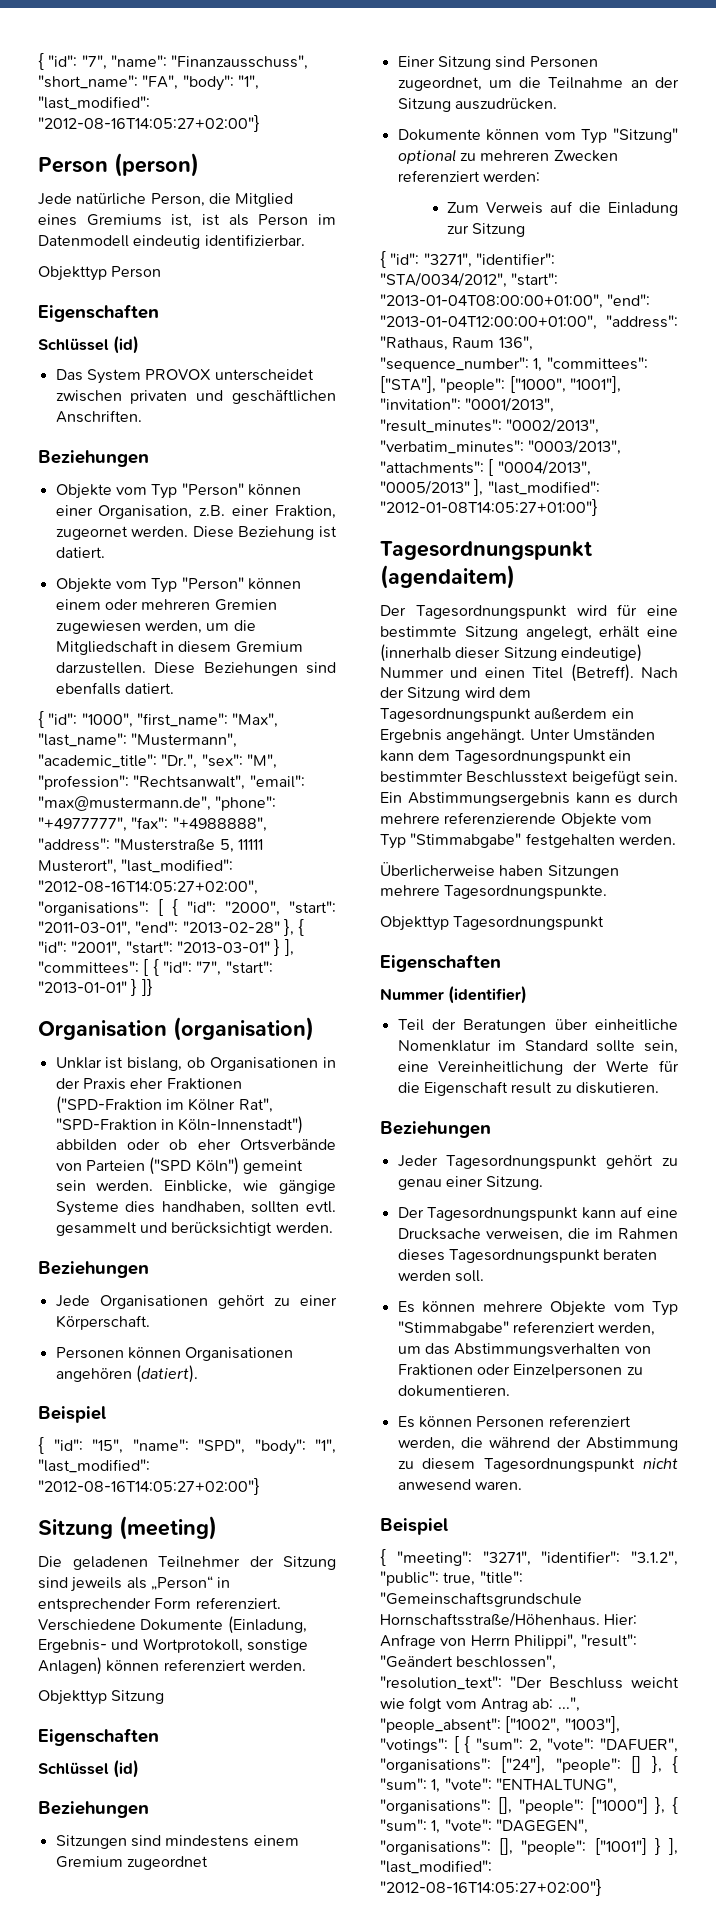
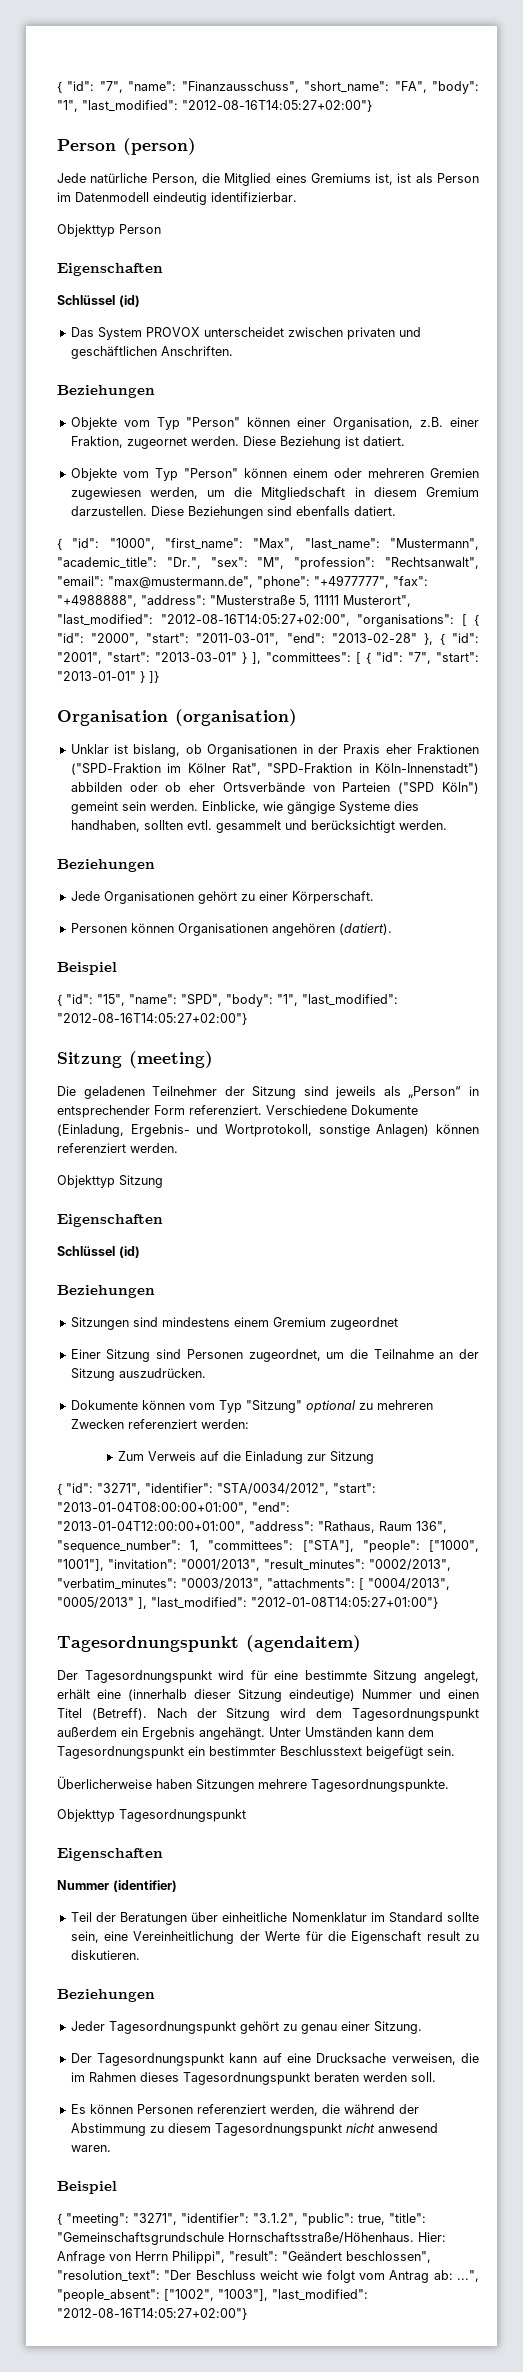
- Ein Abstimmungsergebnis kann es durch mehrere referenzierende Objekte vom Typ "Stimmabgabe" festgehalten werden.
- Es können mehrere Objekte vom Typ "Stimmabgabe" referenziert werden, um das Abstimmungsverhalten von Fraktionen oder Einzelpersonen zu dokumentieren.
- Hier: Anfrage von Herrn Philippi", "result": "Geändert beschlossen", "resolution_text": "Der Beschluss weicht wie folgt vom Antrag ab: ...", "people_absent": ["1002", "1003"], "votings": [ { "sum": 2, "vote": "DAFUER", "organisations": ["24"], "people": [] }, { "sum": 1, "vote": "ENTHALTUNG", "organisations": [], "people": ["1000"] }, { "sum": 1, "vote": "DAGEGEN", "organisations": [], "people": ["1001"] } ], "last_modified": "2012-08-16T14:05:27+02:00"}
+ Hier: Anfrage von Herrn Philippi", "result": "Geändert beschlossen", "resolution_text": "Der Beschluss weicht wie folgt vom Antrag ab: ...", "people_absent": ["1002", "1003"], "last_modified": "2012-08-16T14:05:27+02:00"}

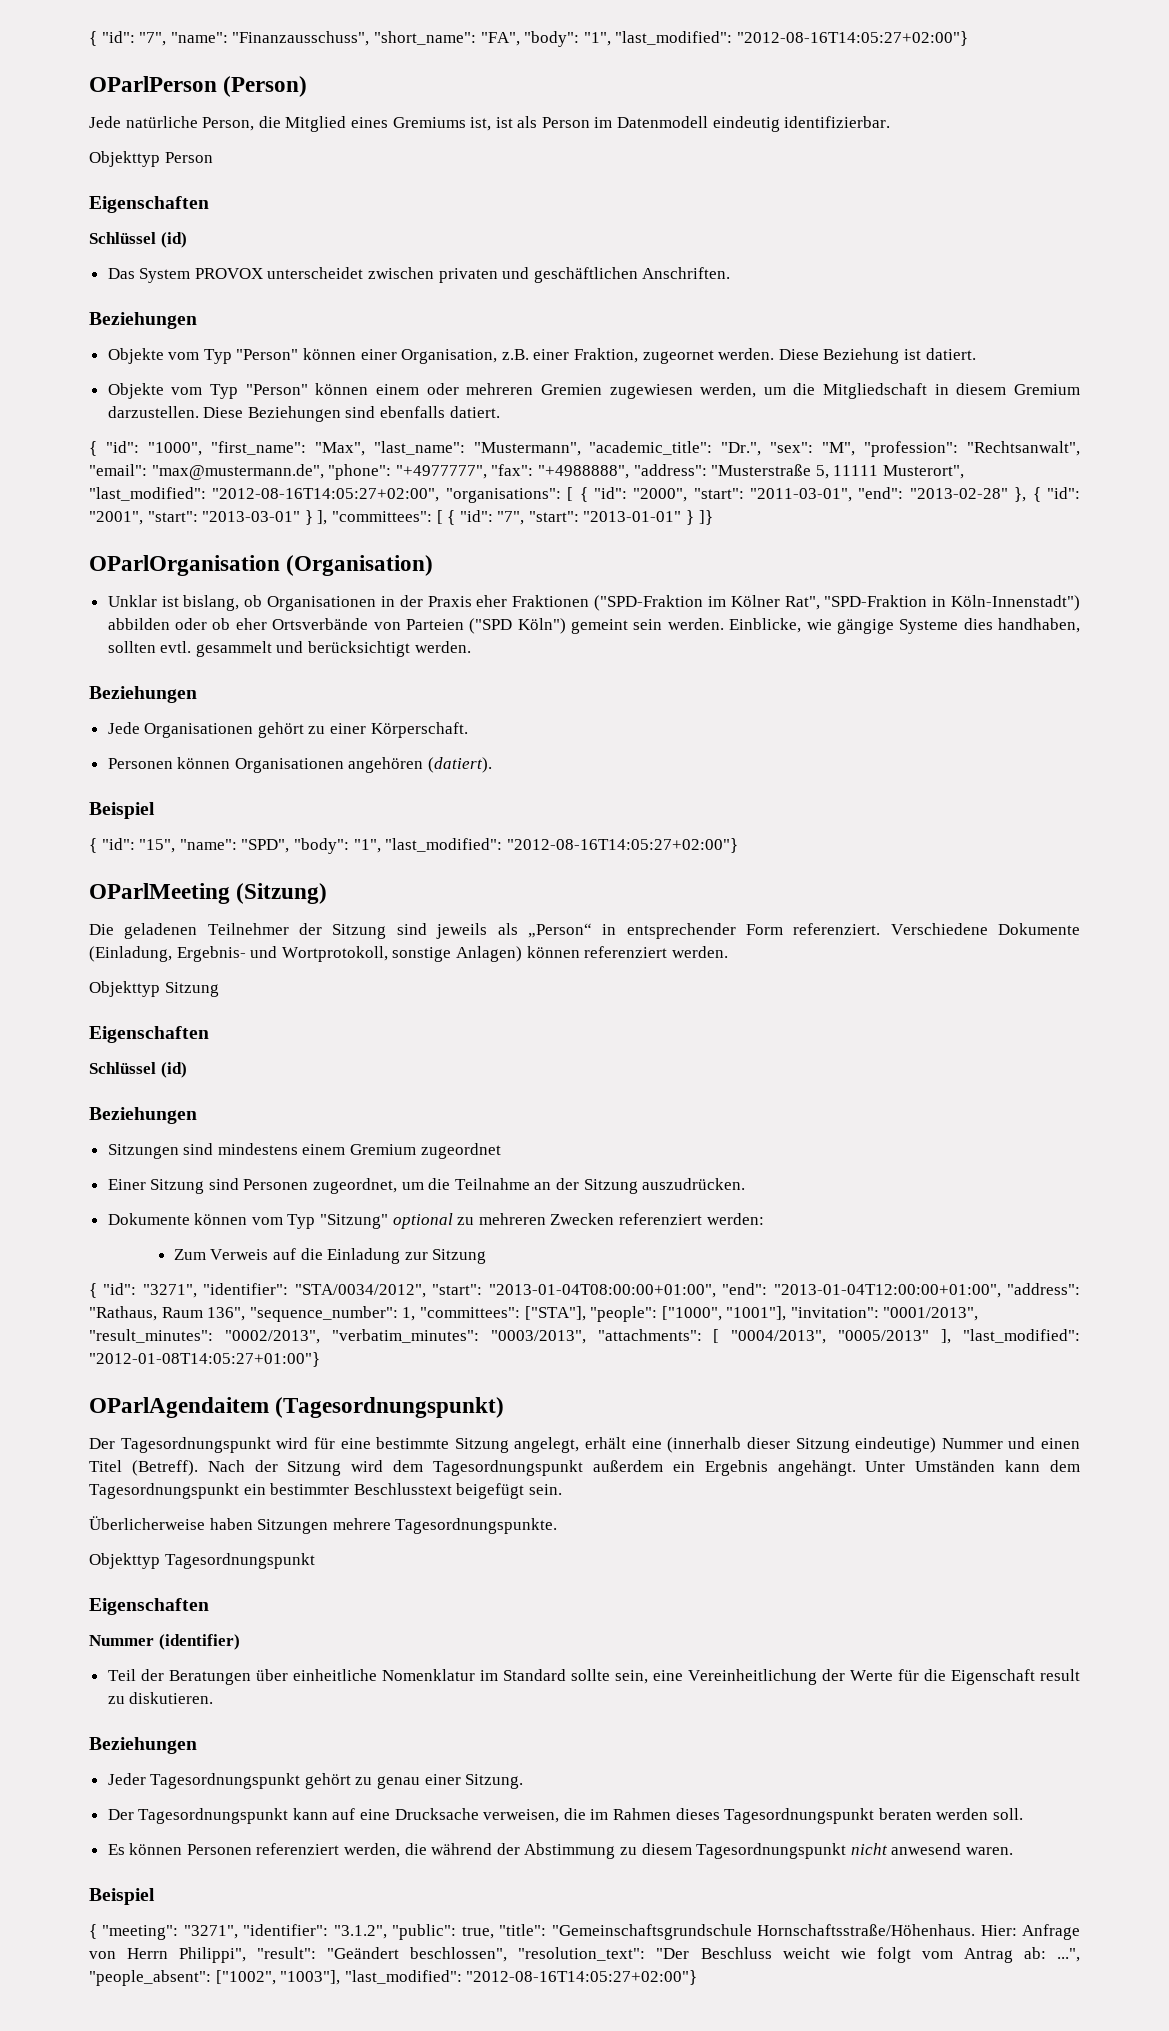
- Person (person)
+ OParlPerson (Person)
- Organisation (organisation)
+ OParlOrganisation (Organisation)
- Sitzung (meeting)
+ OParlMeeting (Sitzung)
- Tagesordnungspunkt (agendaitem)
+ OParlAgendaitem (Tagesordnungspunkt)

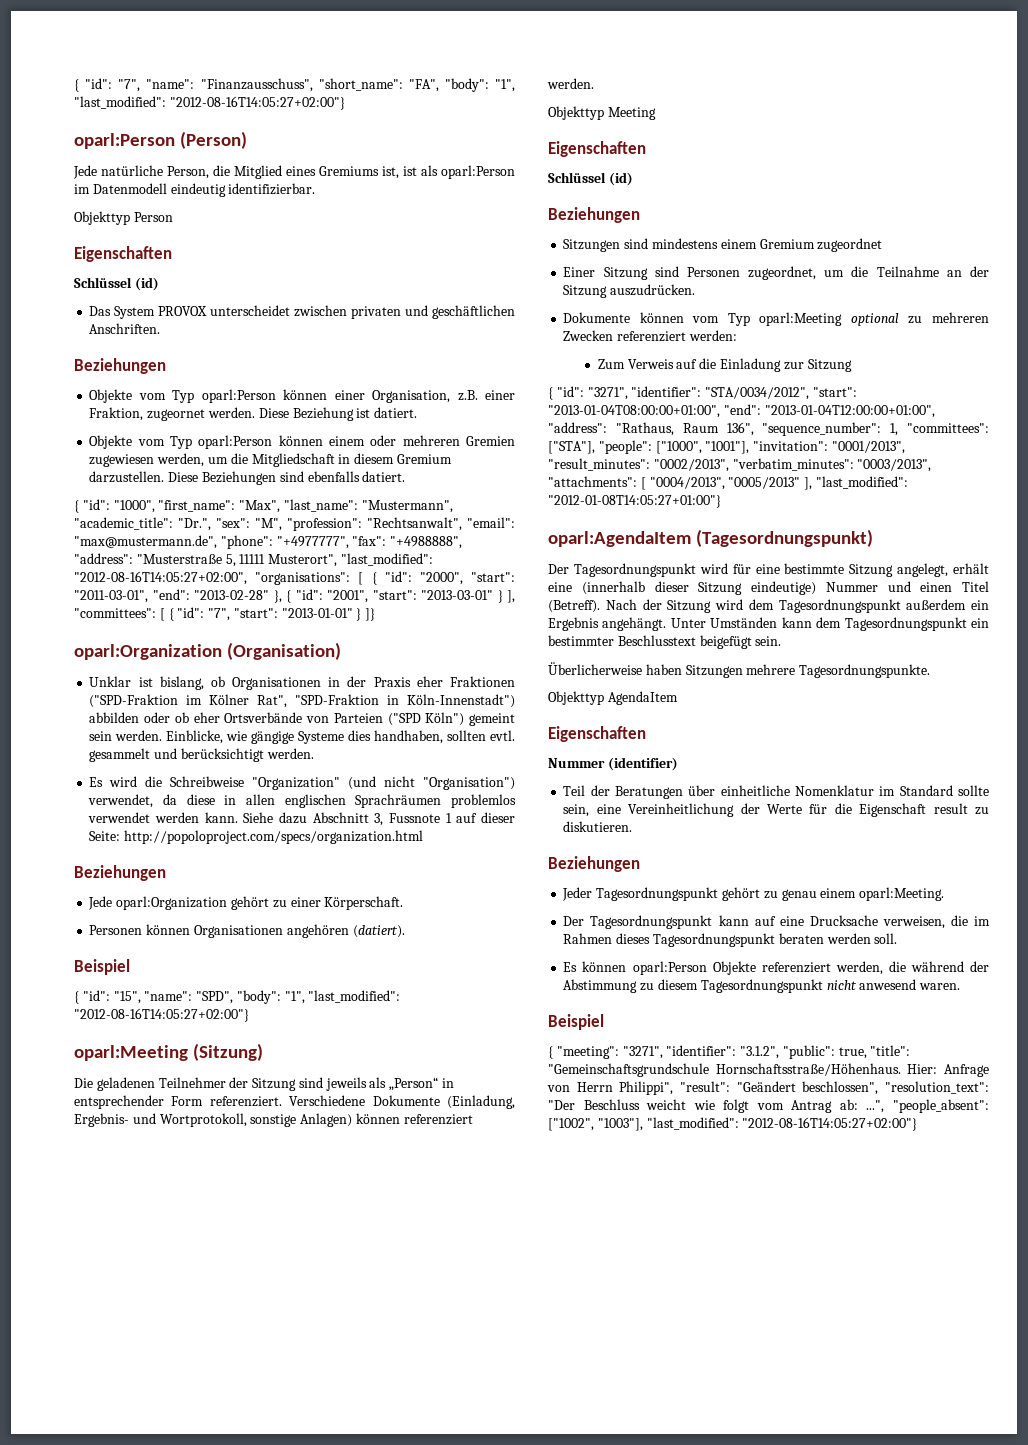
- OParlPerson (Person)
+ oparl:Person (Person)
- Jede natürliche Person, die Mitglied eines Gremiums ist, ist als Person im Datenmodell eindeutig identifizierbar.
+ Jede natürliche Person, die Mitglied eines Gremiums ist, ist als oparl:Person im Datenmodell eindeutig identifizierbar.
- Objekte vom Typ "Person" können einer Organisation, z.B. einer Fraktion, zugeornet werden.
+ Objekte vom Typ oparl:Person können einer Organisation, z.B. einer Fraktion, zugeornet werden.
- Objekte vom Typ "Person" können einem oder mehreren Gremien zugewiesen werden, um die Mitgliedschaft in diesem Gremium darzustellen.
+ Objekte vom Typ oparl:Person können einem oder mehreren Gremien zugewiesen werden, um die Mitgliedschaft in diesem Gremium darzustellen.
- OParlOrganisation (Organisation)
+ oparl:Organization (Organisation)
+ Es wird die Schreibweise "Organization" (und nicht "Organisation") verwendet, da diese in allen englischen Sprachräumen problemlos verwendet werden kann. Siehe dazu Abschnitt 3, Fussnote 1 auf dieser Seite: http://popoloproject.com/specs/organization.html
- Jede Organisationen gehört zu einer Körperschaft.
+ Jede oparl:Organization gehört zu einer Körperschaft.
- OParlMeeting (Sitzung)
+ oparl:Meeting (Sitzung)
- Objekttyp Sitzung
+ Objekttyp Meeting
- Dokumente können vom Typ "Sitzung" optional zu mehreren Zwecken referenziert werden:
+ Dokumente können vom Typ oparl:Meeting optional zu mehreren Zwecken referenziert werden:
- OParlAgendaitem (Tagesordnungspunkt)
+ oparl:AgendaItem (Tagesordnungspunkt)
- Objekttyp Tagesordnungspunkt
+ Objekttyp AgendaItem
- Jeder Tagesordnungspunkt gehört zu genau einer Sitzung.
+ Jeder Tagesordnungspunkt gehört zu genau einem oparl:Meeting.
- Es können Personen referenziert werden, die während der Abstimmung zu diesem Tagesordnungspunkt nicht anwesend waren.
+ Es können oparl:Person Objekte referenziert werden, die während der Abstimmung zu diesem Tagesordnungspunkt nicht anwesend waren.

